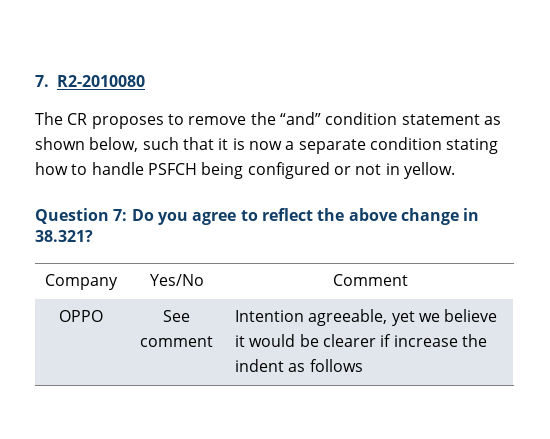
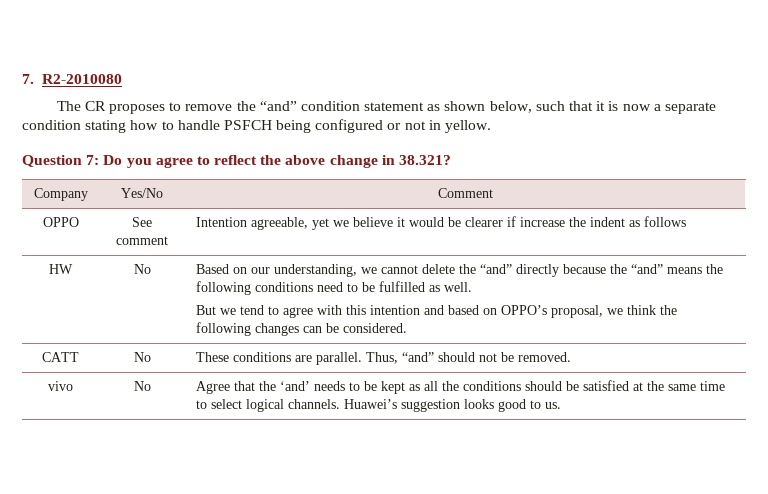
+ HW | No | Based on our understanding, we cannot delete the “and” directly because the “and” means the following conditions need to be fulfilled as well.
+ But we tend to agree with this intention and based on OPPO’s proposal, we think the following changes can be considered.
+ CATT | No | These conditions are parallel. Thus, “and” should not be removed.
+ vivo | No | Agree that the ‘and’ needs to be kept as all the conditions should be satisfied at the same time to select logical channels. Huawei’s suggestion looks good to us.

